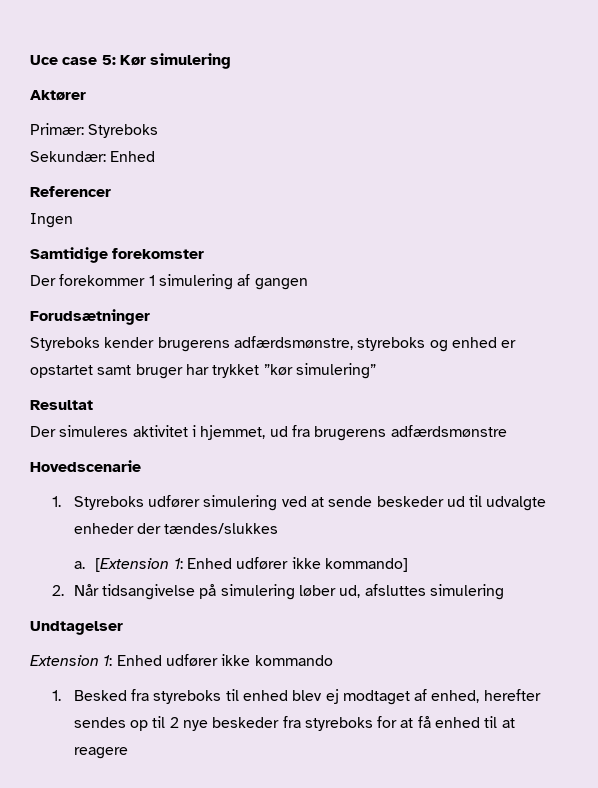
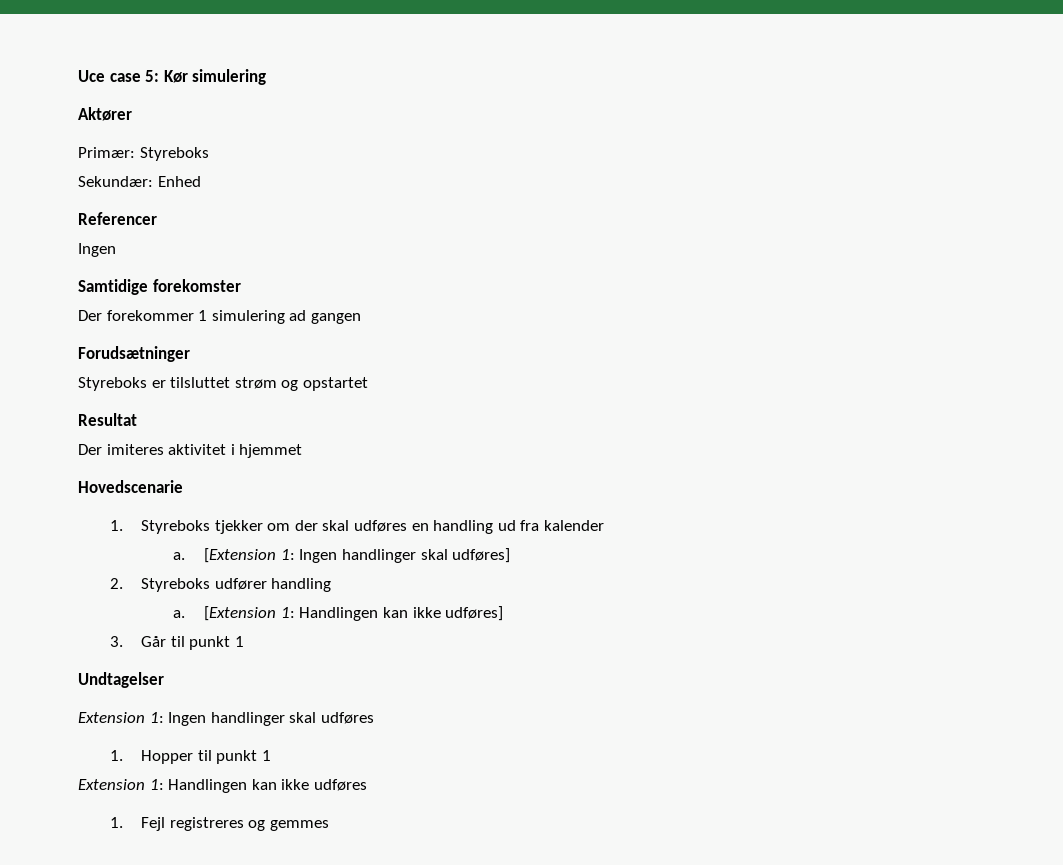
- Der forekommer 1 simulering af gangen
+ Der forekommer 1 simulering ad gangen
- Styreboks kender brugerens adfærdsmønstre, styreboks og enhed er opstartet samt bruger har trykket ”kør simulering”
+ Styreboks er tilsluttet strøm og opstartet
- Der simuleres aktivitet i hjemmet, ud fra brugerens adfærdsmønstre
+ Der imiteres aktivitet i hjemmet
  Hovedscenarie
- 1. Styreboks udfører simulering ved at sende beskeder ud til udvalgte enheder der tændes/slukkes
- a. [Extension 1: Enhed udfører ikke kommando]
- 2. Når tidsangivelse på simulering løber ud, afsluttes simulering
+ 1. Styreboks tjekker om der skal udføres en handling ud fra kalender
+ a. [Extension 1: Ingen handlinger skal udføres]
+ 2. Styreboks udfører handling
+ a. [Extension 1: Handlingen kan ikke udføres]
+ 3. Går til punkt 1
  Undtagelser
- Extension 1: Enhed udfører ikke kommando
- 1. Besked fra styreboks til enhed blev ej modtaget af enhed, herefter sendes op til 2 nye beskeder fra styreboks for at få enhed til at reagere
+ Extension 1: Ingen handlinger skal udføres
+ 1. Hopper til punkt 1
+ Extension 1: Handlingen kan ikke udføres
+ 1. Fejl registreres og gemmes

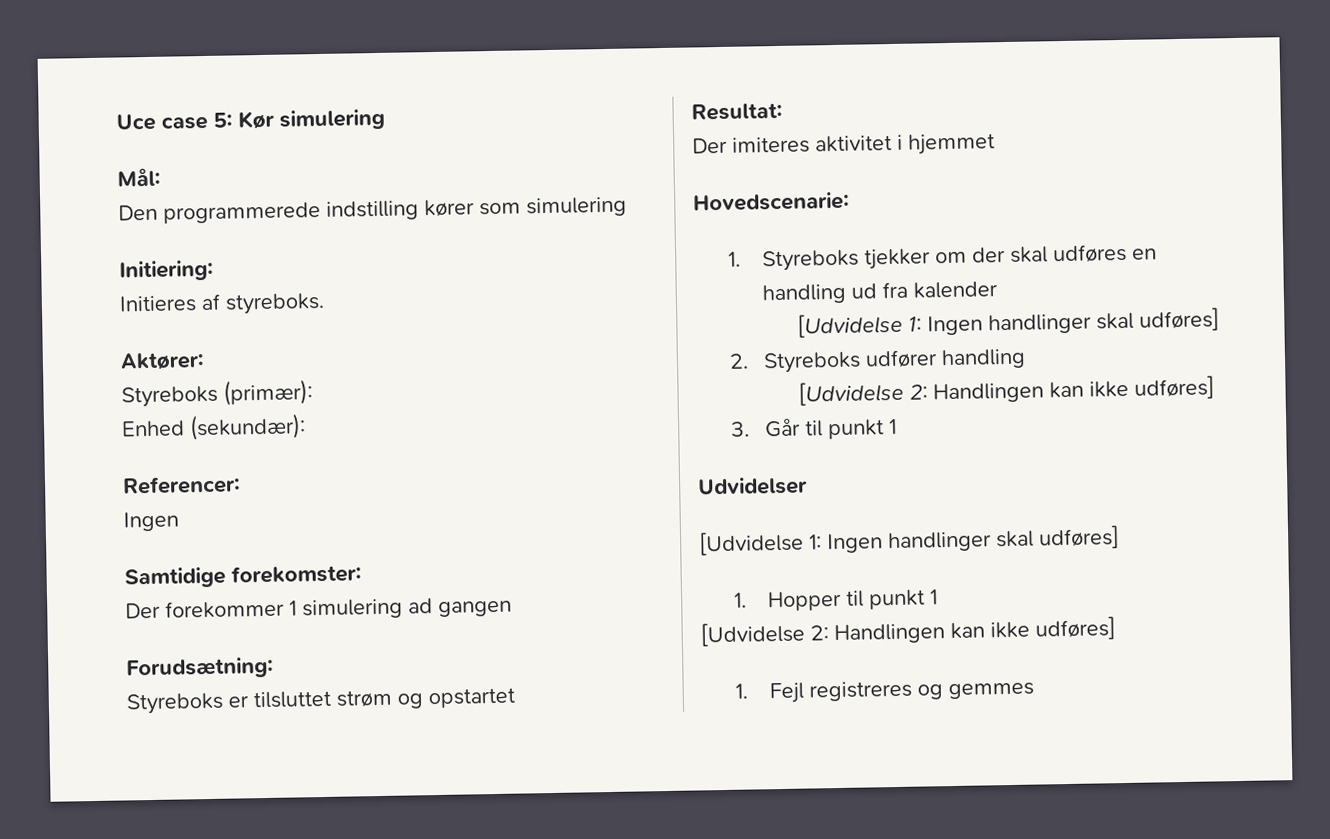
- Aktører
- Primær: Styreboks
- Sekundær: Enhed
- Referencer
+ Mål:
+ Den programmerede indstilling kører som simulering
+ Initiering:
+ Initieres af styreboks.
+ Aktører:
+ Styreboks (primær):
+ Enhed (sekundær):
+ Referencer:
- Samtidige forekomster
+ Samtidige forekomster:
- Forudsætninger
+ Forudsætning:
- Resultat
+ Resultat:
- Hovedscenarie
+ Hovedscenarie:
  1. Styreboks tjekker om der skal udføres en handling ud fra kalender
- a. [Extension 1: Ingen handlinger skal udføres]
+ [Udvidelse 1: Ingen handlinger skal udføres]
  2. Styreboks udfører handling
- a. [Extension 1: Handlingen kan ikke udføres]
+ [Udvidelse 2: Handlingen kan ikke udføres]
- Undtagelser
- Extension 1: Ingen handlinger skal udføres
+ Udvidelser
+ [Udvidelse 1: Ingen handlinger skal udføres]
  1. Hopper til punkt 1
- Extension 1: Handlingen kan ikke udføres
+ [Udvidelse 2: Handlingen kan ikke udføres]

